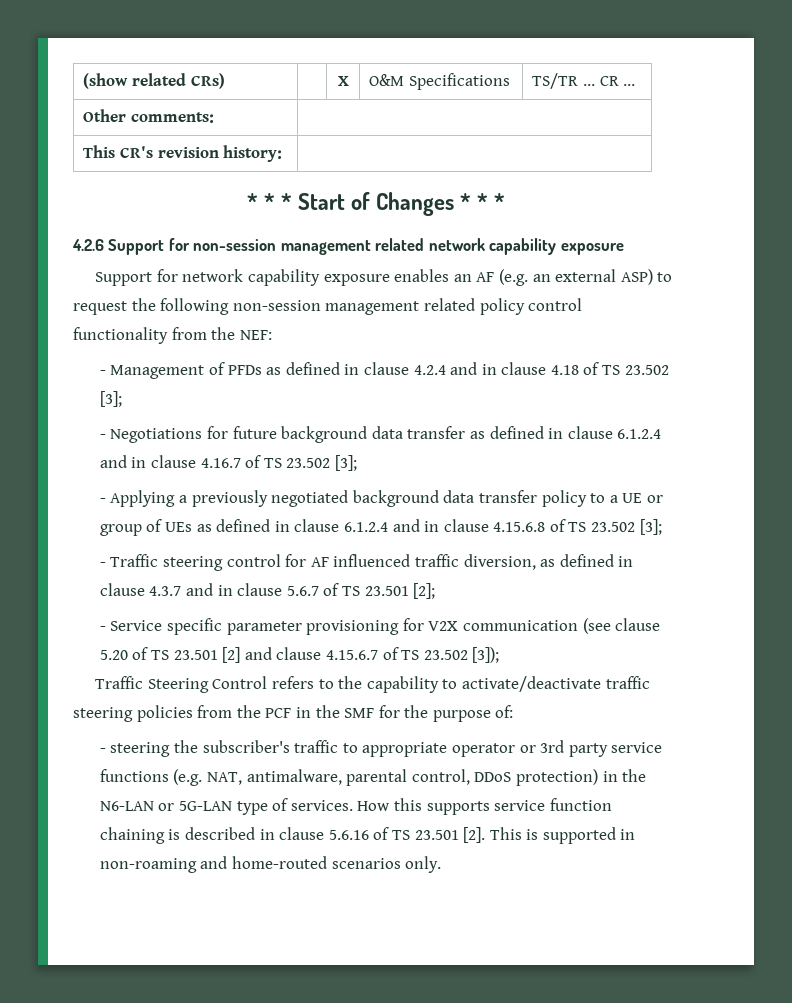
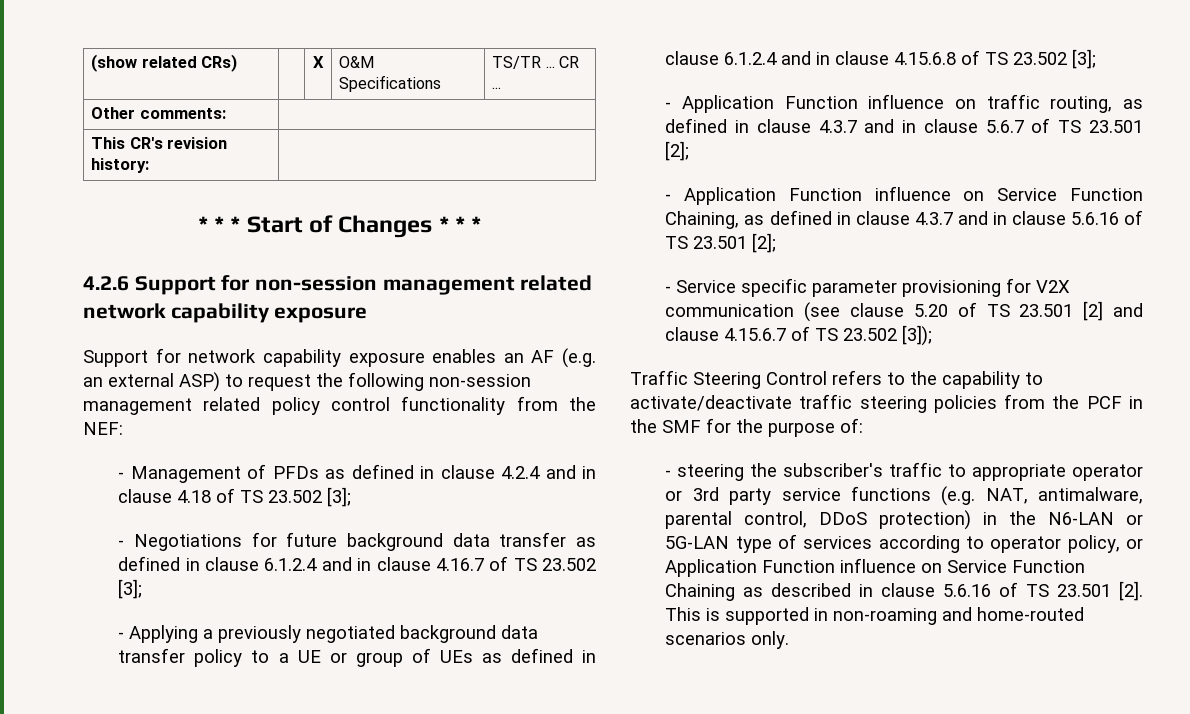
- - Traffic steering control for AF influenced traffic diversion, as defined in clause 4.3.7 and in clause 5.6.7 of TS 23.501 [2];
+ - Application Function influence on traffic routing, as defined in clause 4.3.7 and in clause 5.6.7 of TS 23.501 [2];
+ - Application Function influence on Service Function Chaining, as defined in clause 4.3.7 and in clause 5.6.16 of TS 23.501 [2];
- - steering the subscriber's traffic to appropriate operator or 3rd party service functions (e.g. NAT, antimalware, parental control, DDoS protection) in the N6-LAN or 5G-LAN type of services. How this supports service function chaining is described in clause 5.6.16 of TS 23.501 [2].
+ - steering the subscriber's traffic to appropriate operator or 3rd party service functions (e.g. NAT, antimalware, parental control, DDoS protection) in the N6-LAN or 5G-LAN type of services according to operator policy, or Application Function influence on Service Function Chaining as described in clause 5.6.16 of TS 23.501 [2].

